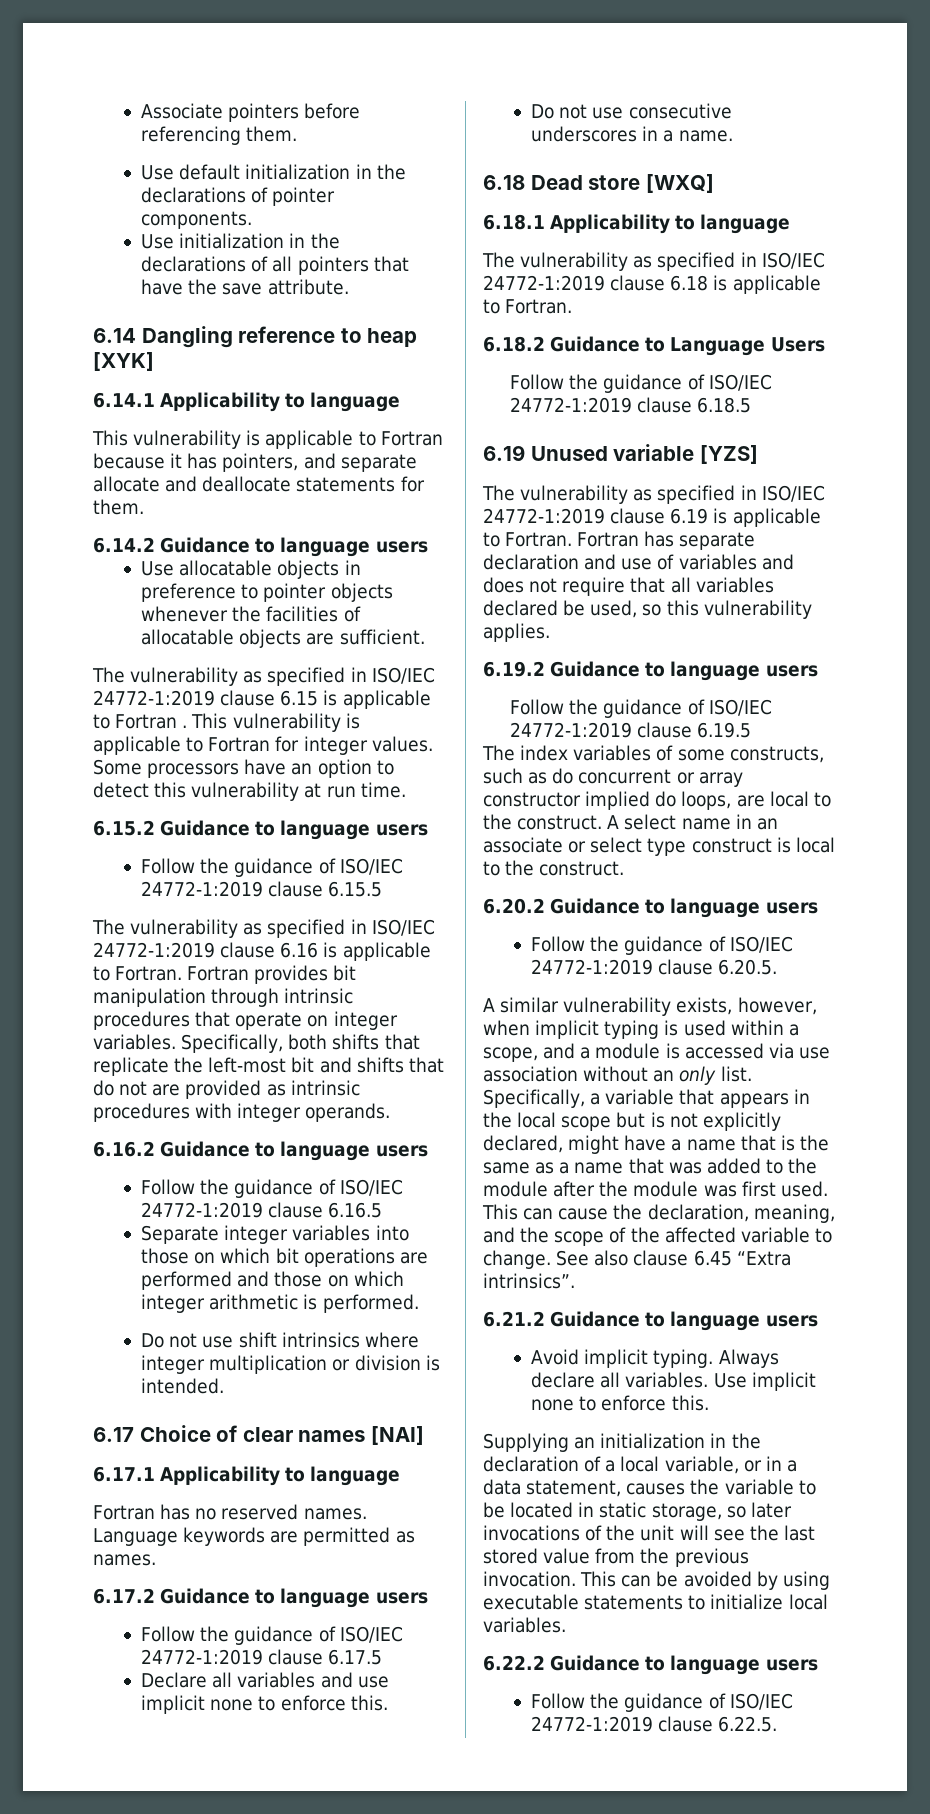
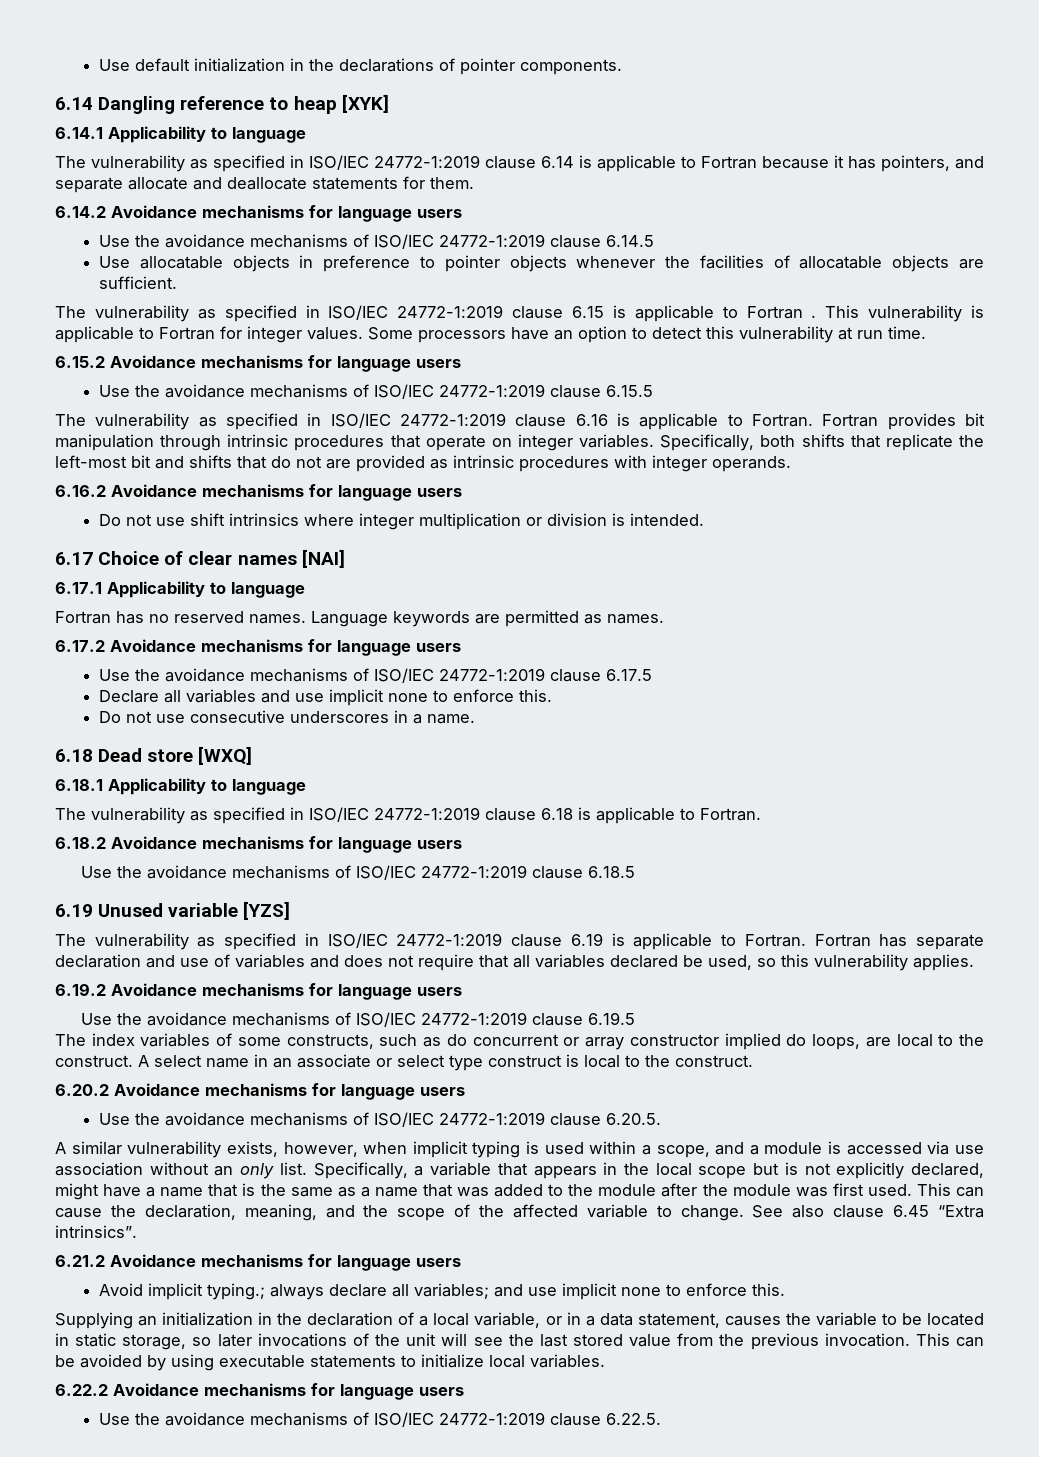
- Associate pointers before referencing them.
- Use initialization in the declarations of all pointers that have the save attribute.
- This vulnerability is applicable to Fortran because it has pointers, and separate allocate and deallocate statements for them.
+ The vulnerability as specified in ISO/IEC 24772-1:2019 clause 6.14 is applicable to Fortran because it has pointers, and separate allocate and deallocate statements for them.
- 6.14.2 Guidance to language users
+ 6.14.2 Avoidance mechanisms for language users
+ Use the avoidance mechanisms of ISO/IEC 24772-1:2019 clause 6.14.5
- 6.15.2 Guidance to language users
- Follow the guidance of ISO/IEC 24772-1:2019 clause 6.15.5
+ 6.15.2 Avoidance mechanisms for language users
+ Use the avoidance mechanisms of ISO/IEC 24772-1:2019 clause 6.15.5
- 6.16.2 Guidance to language users
- Follow the guidance of ISO/IEC 24772-1:2019 clause 6.16.5
- Separate integer variables into those on which bit operations are performed and those on which integer arithmetic is performed.
+ 6.16.2 Avoidance mechanisms for language users
- 6.17.2 Guidance to language users
- Follow the guidance of ISO/IEC 24772-1:2019 clause 6.17.5
+ 6.17.2 Avoidance mechanisms for language users
+ Use the avoidance mechanisms of ISO/IEC 24772-1:2019 clause 6.17.5
- 6.18.2 Guidance to Language Users
- Follow the guidance of ISO/IEC 24772-1:2019 clause 6.18.5
+ 6.18.2 Avoidance mechanisms for language users
+ Use the avoidance mechanisms of ISO/IEC 24772-1:2019 clause 6.18.5
- 6.19.2 Guidance to language users
- Follow the guidance of ISO/IEC 24772-1:2019 clause 6.19.5
+ 6.19.2 Avoidance mechanisms for language users
+ Use the avoidance mechanisms of ISO/IEC 24772-1:2019 clause 6.19.5
- 6.20.2 Guidance to language users
- Follow the guidance of ISO/IEC 24772-1:2019 clause 6.20.5.
+ 6.20.2 Avoidance mechanisms for language users
+ Use the avoidance mechanisms of ISO/IEC 24772-1:2019 clause 6.20.5.
- 6.21.2 Guidance to language users
+ 6.21.2 Avoidance mechanisms for language users
- Avoid implicit typing. Always declare all variables. Use implicit none to enforce this.
+ Avoid implicit typing.; always declare all variables; and use implicit none to enforce this.
- 6.22.2 Guidance to language users
- Follow the guidance of ISO/IEC 24772-1:2019 clause 6.22.5.
+ 6.22.2 Avoidance mechanisms for language users
+ Use the avoidance mechanisms of ISO/IEC 24772-1:2019 clause 6.22.5.

